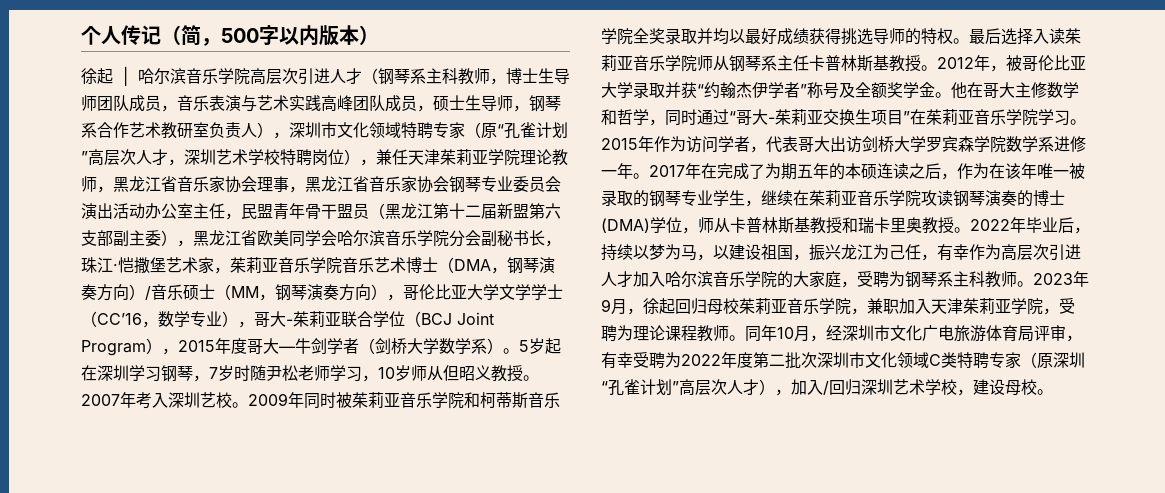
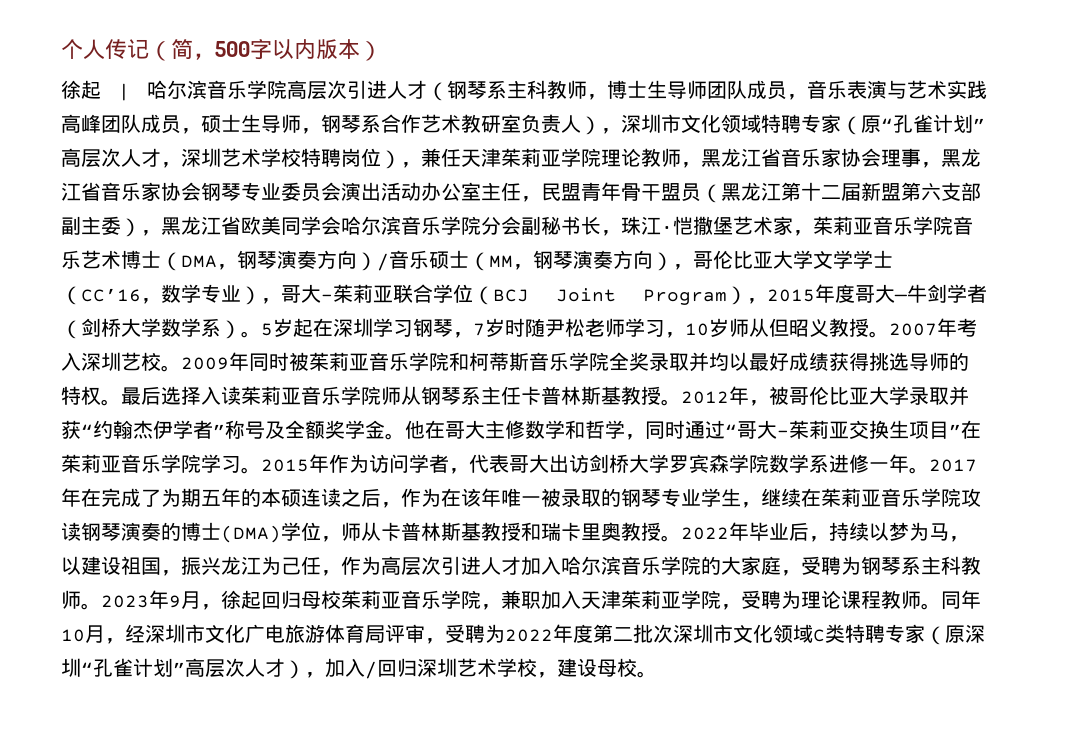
- 2022年毕业后，持续以梦为马，以建设祖国，振兴龙江为己任，有幸作为高层次引进人才加入哈尔滨音乐学院的大家庭，受聘为钢琴系主科教师。
+ 2022年毕业后，持续以梦为马，以建设祖国，振兴龙江为己任，作为高层次引进人才加入哈尔滨音乐学院的大家庭，受聘为钢琴系主科教师。
- 同年10月，经深圳市文化广电旅游体育局评审，有幸受聘为2022年度第二批次深圳市文化领域C类特聘专家（原深圳“孔雀计划”高层次人才），加入/回归深圳艺术学校，建设母校。
+ 同年10月，经深圳市文化广电旅游体育局评审，受聘为2022年度第二批次深圳市文化领域C类特聘专家（原深圳“孔雀计划”高层次人才），加入/回归深圳艺术学校，建设母校。

